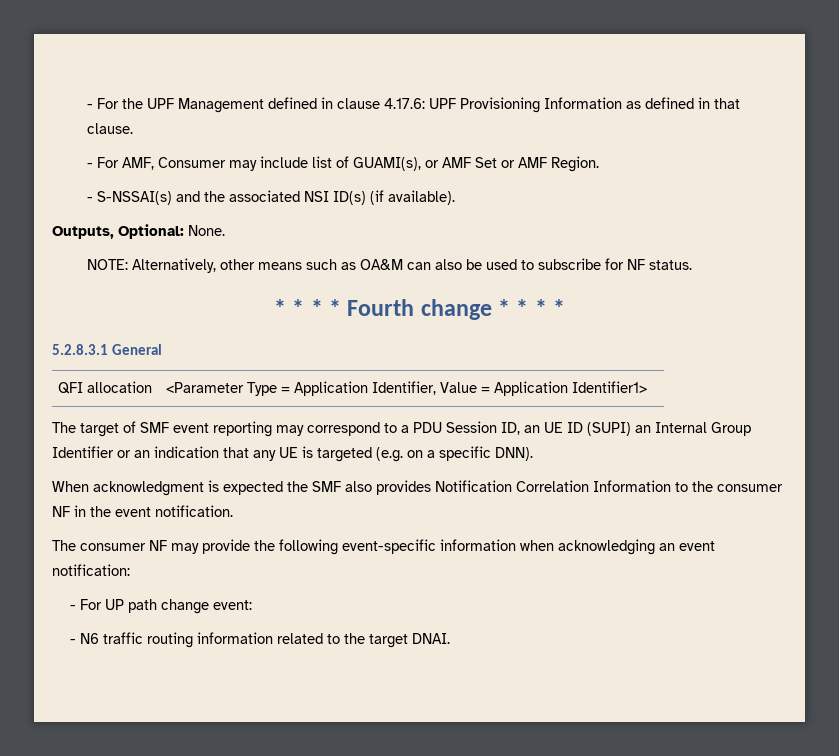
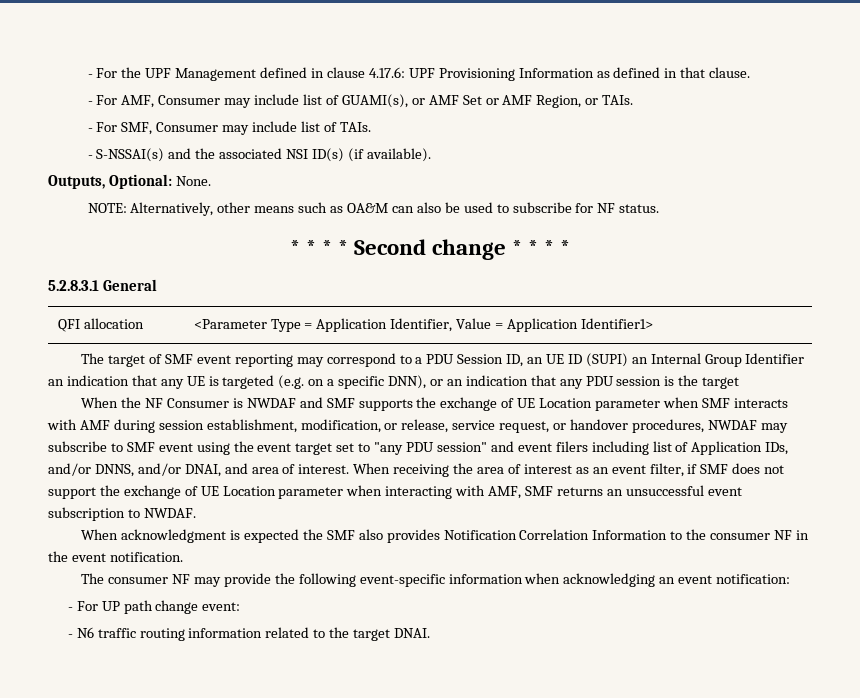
- - For AMF, Consumer may include list of GUAMI(s), or AMF Set or AMF Region.
+ - For AMF, Consumer may include list of GUAMI(s), or AMF Set or AMF Region, or TAIs.
+ - For SMF, Consumer may include list of TAIs.
- * * * * Fourth change * * * *
+ * * * * Second change * * * *
- The target of SMF event reporting may correspond to a PDU Session ID, an UE ID (SUPI) an Internal Group Identifier or an indication that any UE is targeted (e.g. on a specific DNN).
+ The target of SMF event reporting may correspond to a PDU Session ID, an UE ID (SUPI) an Internal Group Identifier an indication that any UE is targeted (e.g. on a specific DNN), or an indication that any PDU session is the target
+ When the NF Consumer is NWDAF and SMF supports the exchange of UE Location parameter when SMF interacts with AMF during session establishment, modification, or release, service request, or handover procedures, NWDAF may subscribe to SMF event using the event target set to "any PDU session" and event filers including list of Application IDs, and/or DNNS, and/or DNAI, and area of interest. When receiving the area of interest as an event filter, if SMF does not support the exchange of UE Location parameter when interacting with AMF, SMF returns an unsuccessful event subscription to NWDAF.

